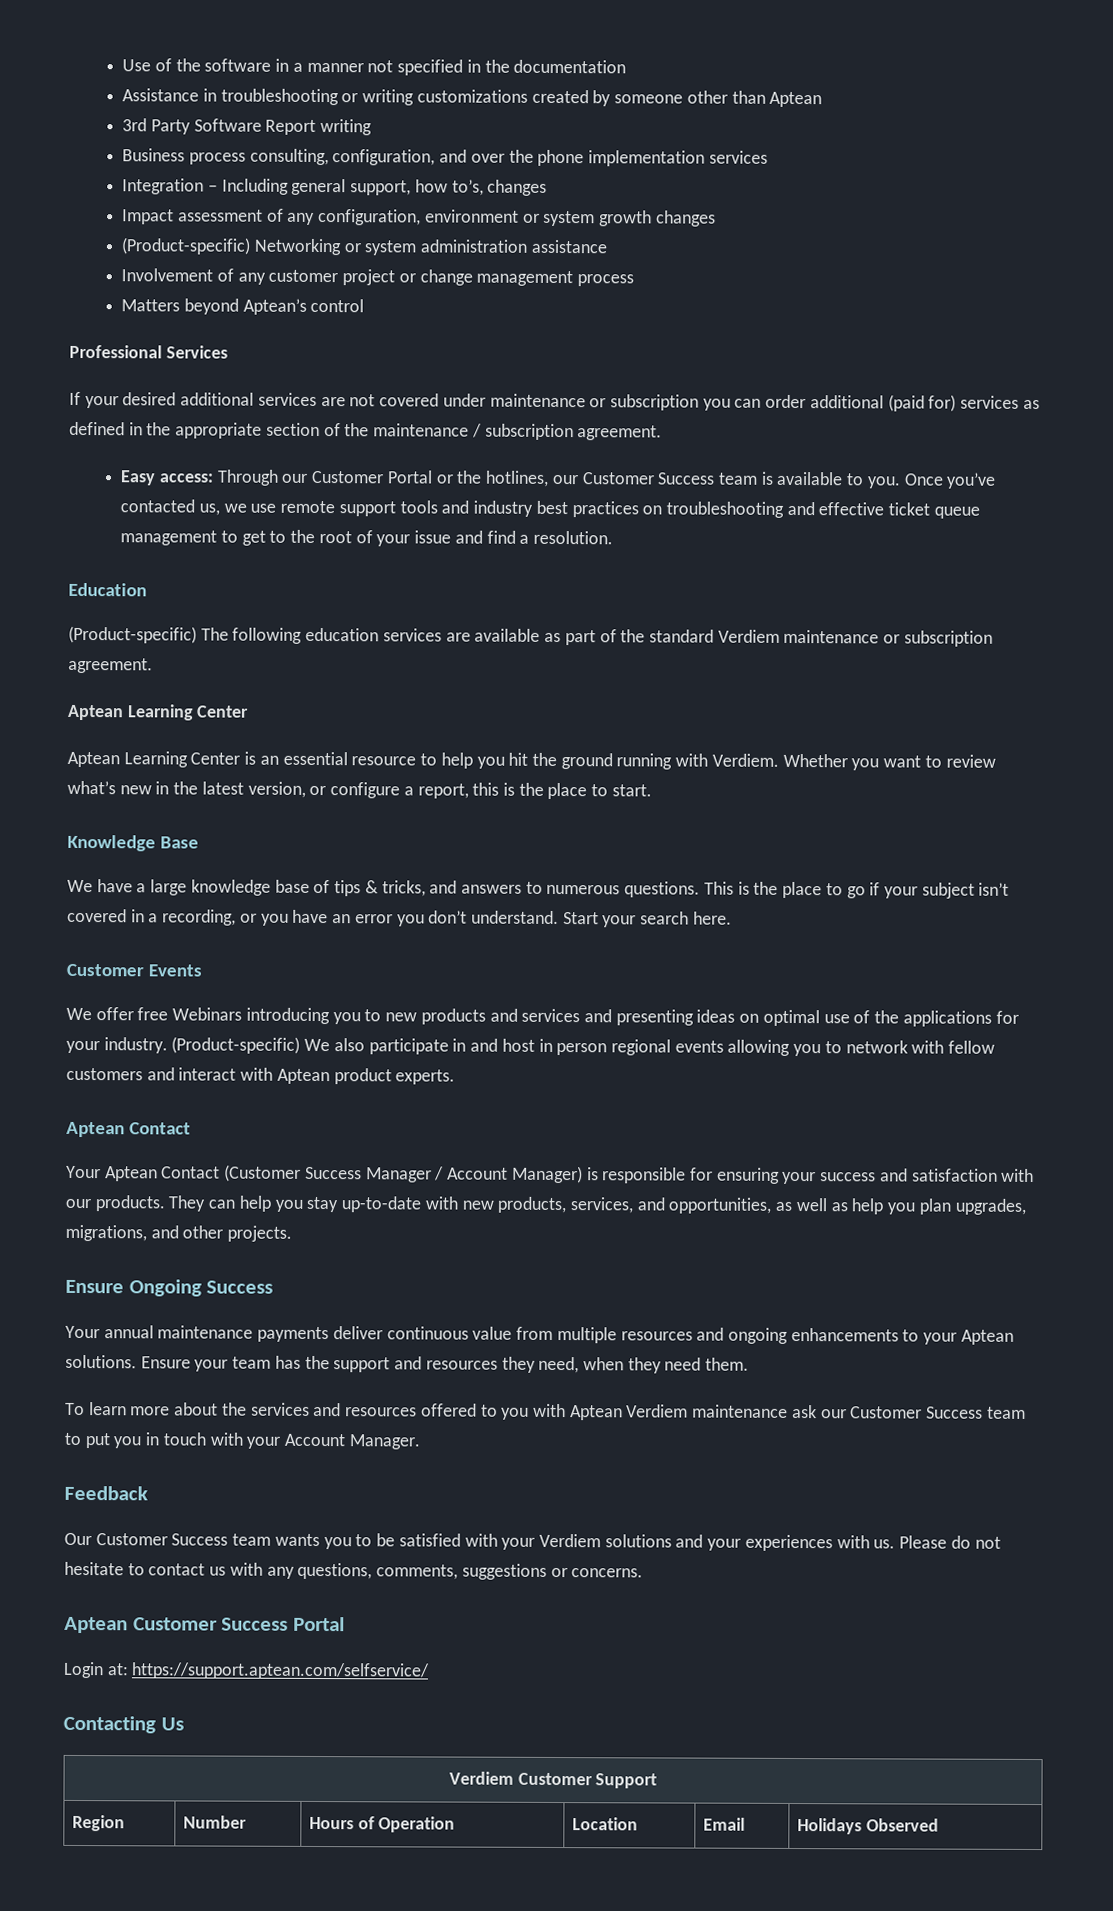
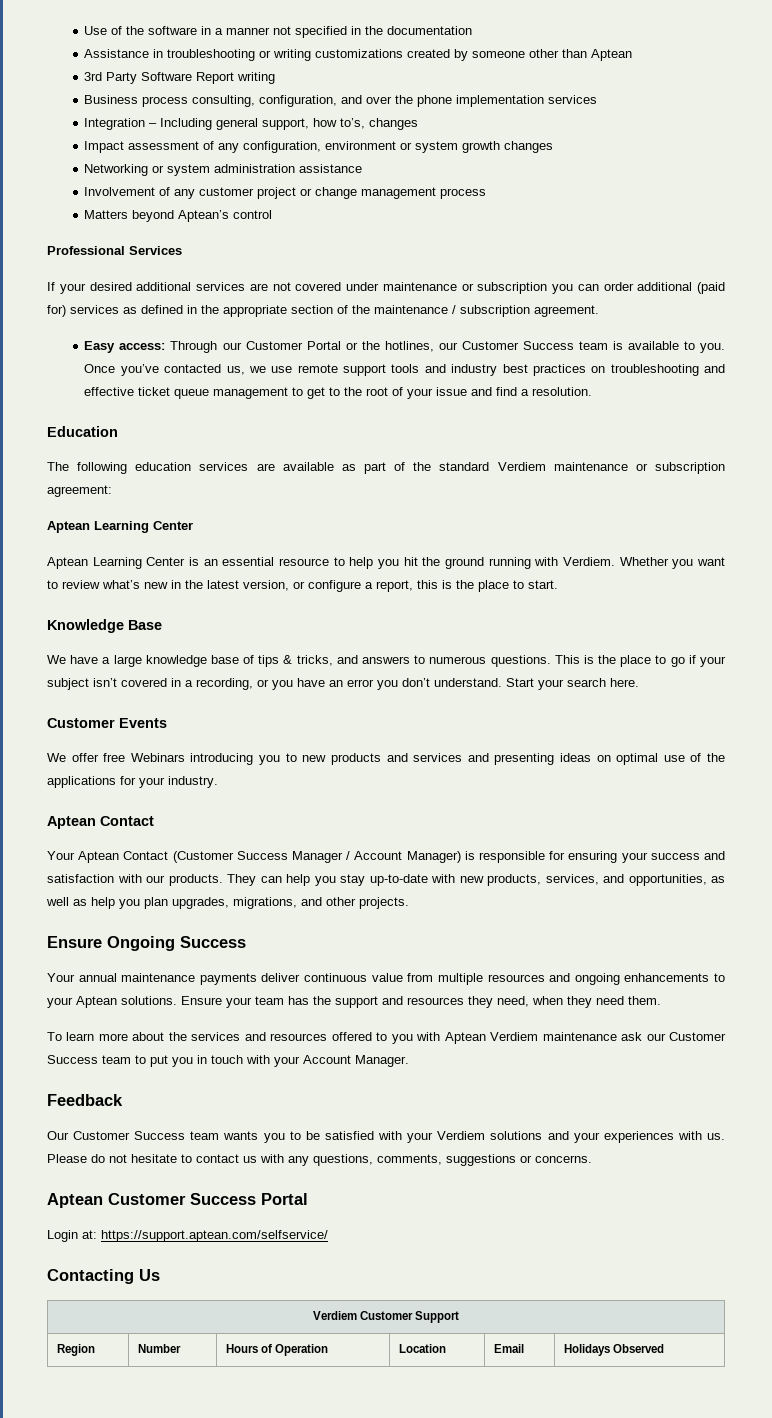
- (Product-specific) Networking or system administration assistance
+ Networking or system administration assistance
- (Product-specific) The following education services are available as part of the standard Verdiem maintenance or subscription agreement.
+ The following education services are available as part of the standard Verdiem maintenance or subscription agreement:
- (Product-specific) We also participate in and host in person regional events allowing you to network with fellow customers and interact with Aptean product experts.

